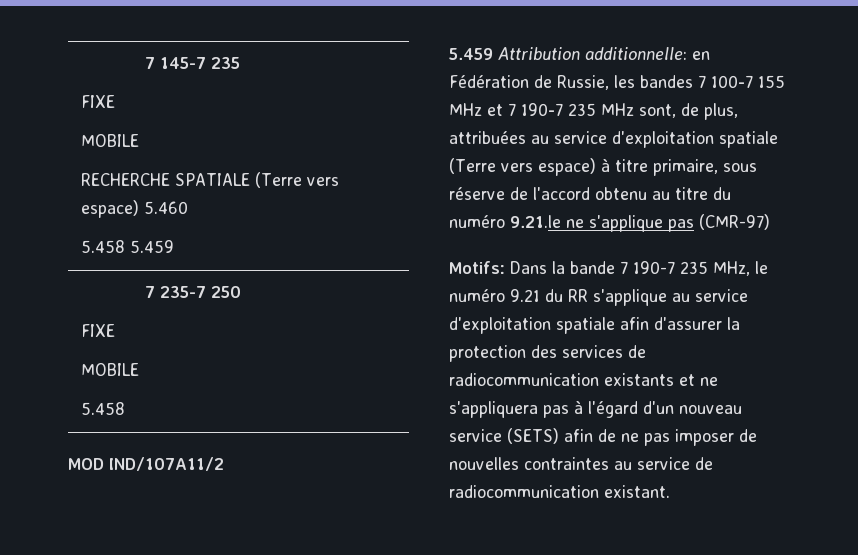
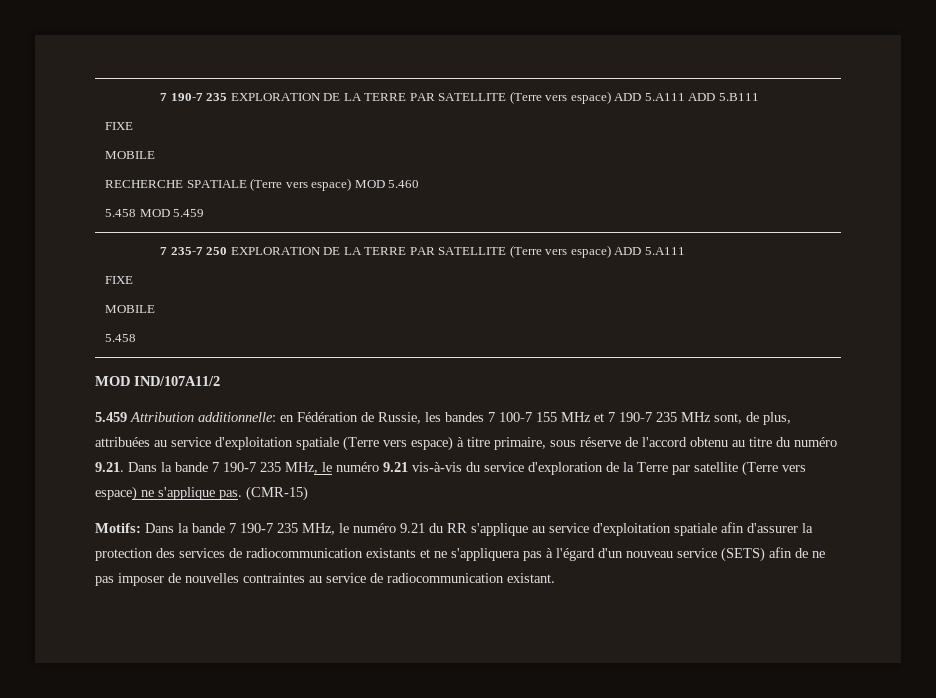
- 7 145-7 235
+ 7 190-7 235 EXPLORATION DE LA TERRE PAR SATELLITE (Terre vers espace) ADD 5.A111 ADD 5.B111
  FIXE
  MOBILE
- RECHERCHE SPATIALE (Terre vers espace) 5.460
- 5.458 5.459
+ RECHERCHE SPATIALE (Terre vers espace) MOD 5.460
+ 5.458 MOD 5.459
- 7 235-7 250
+ 7 235-7 250 EXPLORATION DE LA TERRE PAR SATELLITE (Terre vers espace) ADD 5.A111
- 5.459 Attribution additionnelle: en Fédération de Russie, les bandes 7 100-7 155 MHz et 7 190-7 235 MHz sont, de plus, attribuées au service d'exploitation spatiale (Terre vers espace) à titre primaire, sous réserve de l'accord obtenu au titre du numéro 9.21.le ne s'applique pas (CMR-97)
+ 5.459 Attribution additionnelle: en Fédération de Russie, les bandes 7 100-7 155 MHz et 7 190-7 235 MHz sont, de plus, attribuées au service d'exploitation spatiale (Terre vers espace) à titre primaire, sous réserve de l'accord obtenu au titre du numéro 9.21. Dans la bande 7 190-7 235 MHz, le numéro 9.21 vis-à-vis du service d'exploration de la Terre par satellite (Terre vers espace) ne s'applique pas. (CMR-15)

